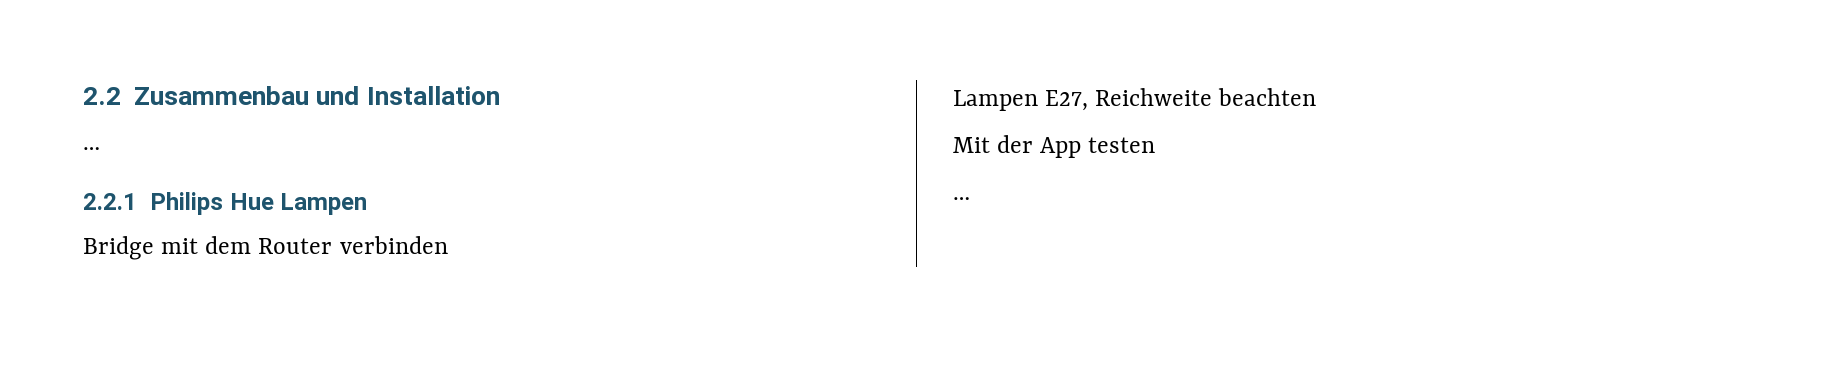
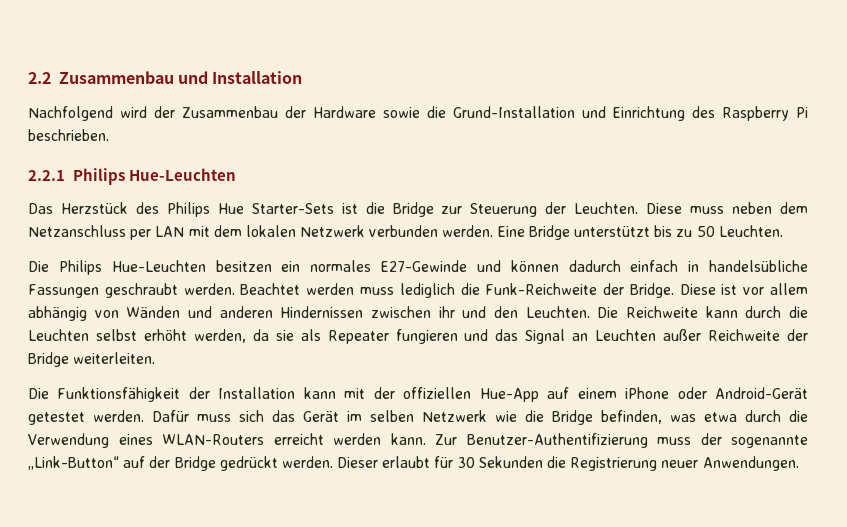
  2.2 Zusammenbau und Installation
- …
- 2.2.1 Philips Hue Lampen
- Bridge mit dem Router verbinden
- Lampen E27, Reichweite beachten
- Mit der App testen
- …
+ Nachfolgend wird der Zusammenbau der Hardware sowie die Grund-Installation und Einrichtung des Raspberry Pi beschrieben.
+ 2.2.1 Philips Hue-Leuchten
+ Das Herzstück des Philips Hue Starter-Sets ist die Bridge zur Steuerung der Leuchten. Diese muss neben dem Netzanschluss per LAN mit dem lokalen Netzwerk verbunden werden. Eine Bridge unterstützt bis zu 50 Leuchten.
+ Die Philips Hue-Leuchten besitzen ein normales E27-Gewinde und können dadurch einfach in handelsübliche Fassungen geschraubt werden. Beachtet werden muss lediglich die Funk-Reichweite der Bridge. Diese ist vor allem abhängig von Wänden und anderen Hindernissen zwischen ihr und den Leuchten. Die Reichweite kann durch die Leuchten selbst erhöht werden, da sie als Repeater fungieren und das Signal an Leuchten außer Reichweite der Bridge weiterleiten.
+ Die Funktionsfähigkeit der Installation kann mit der offiziellen Hue-App auf einem iPhone oder Android-Gerät getestet werden. Dafür muss sich das Gerät im selben Netzwerk wie die Bridge befinden, was etwa durch die Verwendung eines WLAN-Routers erreicht werden kann. Zur Benutzer-Authentifizierung muss der sogenannte „Link-Button“ auf der Bridge gedrückt werden. Dieser erlaubt für 30 Sekunden die Registrierung neuer Anwendungen.

